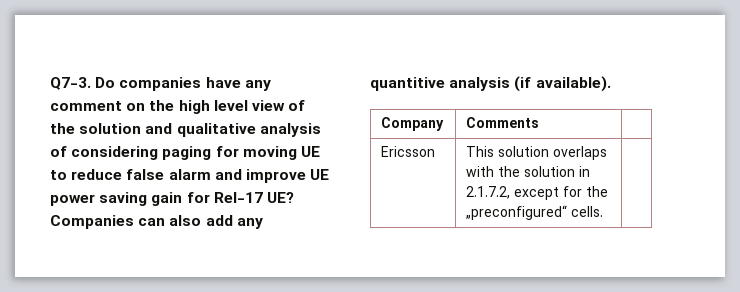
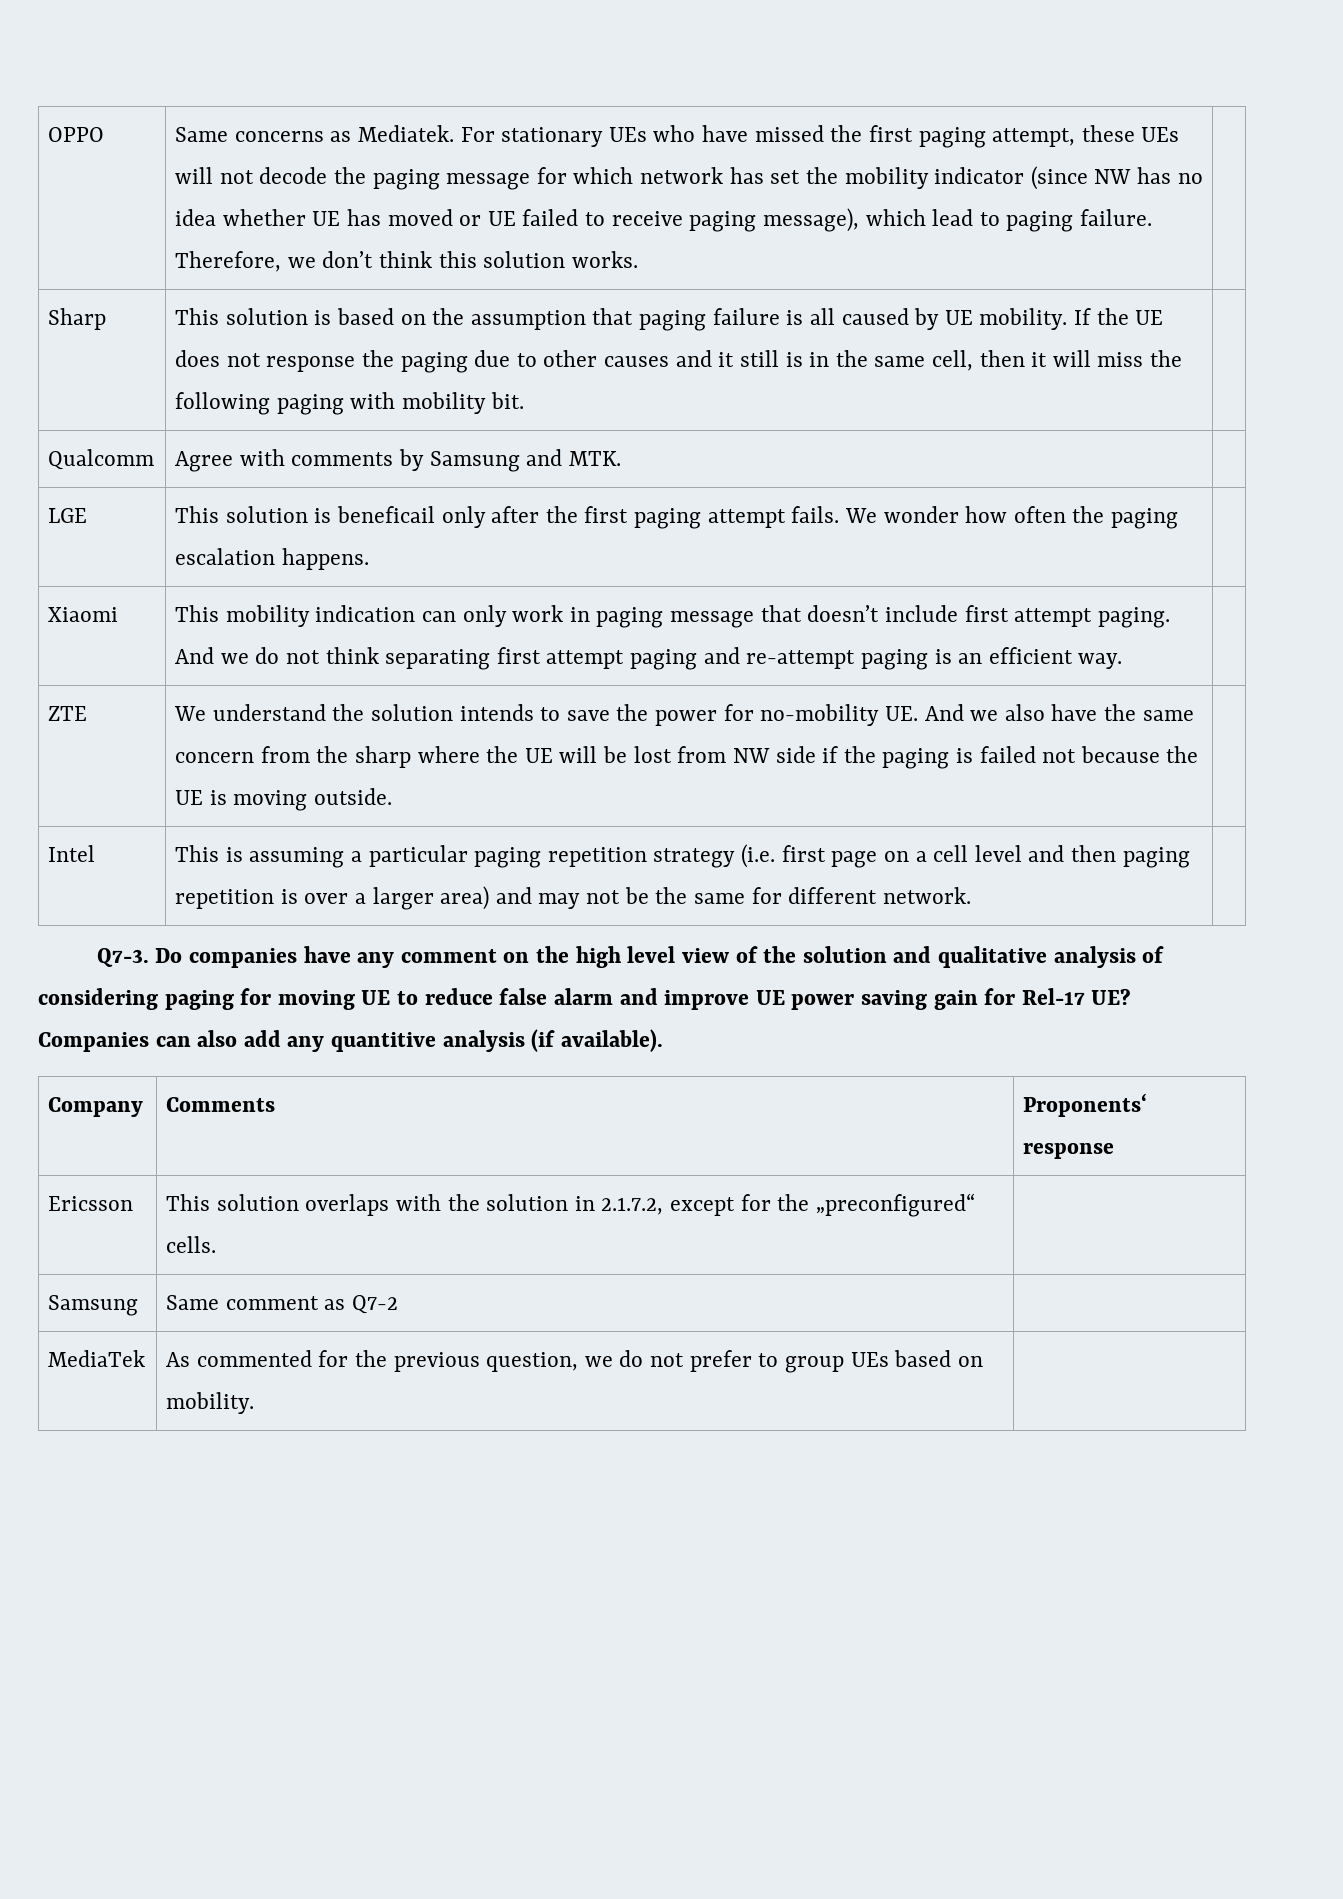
+ OPPO | Same concerns as Mediatek. For stationary UEs who have missed the first paging attempt, these UEs will not decode the paging message for which network has set the mobility indicator (since NW has no idea whether UE has moved or UE failed to receive paging message), which lead to paging failure. Therefore, we don’t think this solution works. |
+ Sharp | This solution is based on the assumption that paging failure is all caused by UE mobility. If the UE does not response the paging due to other causes and it still is in the same cell, then it will miss the following paging with mobility bit. |
+ Qualcomm | Agree with comments by Samsung and MTK. |
+ LGE | This solution is beneficail only after the first paging attempt fails. We wonder how often the paging escalation happens. |
+ Xiaomi | This mobility indication can only work in paging message that doesn’t include first attempt paging. And we do not think separating first attempt paging and re-attempt paging is an efficient way. |
+ ZTE | We understand the solution intends to save the power for no-mobility UE. And we also have the same concern from the sharp where the UE will be lost from NW side if the paging is failed not because the UE is moving outside. |
+ Intel | This is assuming a particular paging repetition strategy (i.e. first page on a cell level and then paging repetition is over a larger area) and may not be the same for different network. |
- Company | Comments |
+ Company | Comments | Proponents‘ response
+ Samsung | Same comment as Q7-2 |
+ MediaTek | As commented for the previous question, we do not prefer to group UEs based on mobility. |

